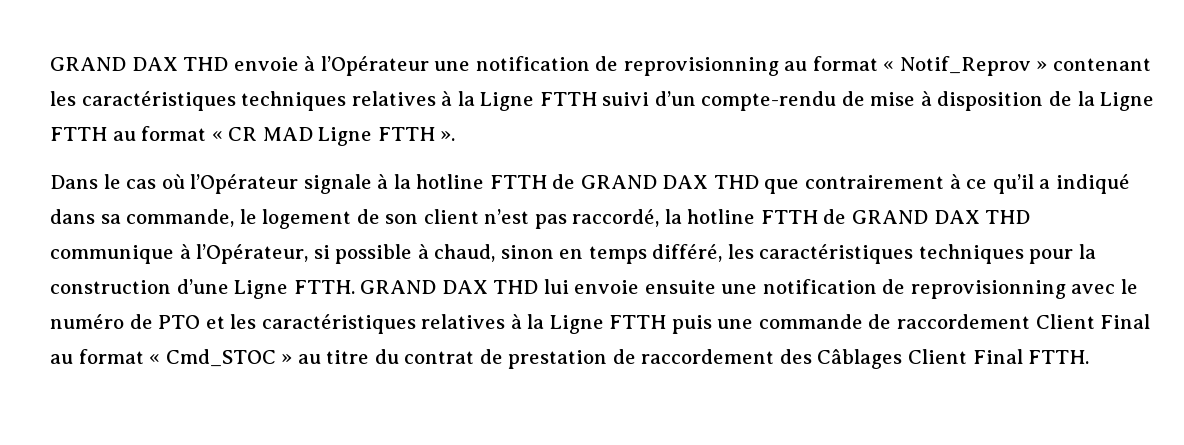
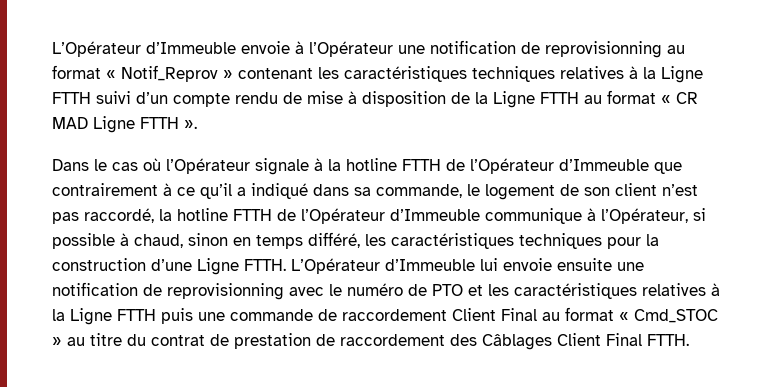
- GRAND DAX THD envoie à l’Opérateur une notification de reprovisionning au format « Notif_Reprov » contenant les caractéristiques techniques relatives à la Ligne FTTH suivi d’un compte-rendu de mise à disposition de la Ligne FTTH au format « CR MAD Ligne FTTH ».
+ L’Opérateur d’Immeuble envoie à l’Opérateur une notification de reprovisionning au format « Notif_Reprov » contenant les caractéristiques techniques relatives à la Ligne FTTH suivi d’un compte rendu de mise à disposition de la Ligne FTTH au format « CR MAD Ligne FTTH ».
- Dans le cas où l’Opérateur signale à la hotline FTTH de GRAND DAX THD que contrairement à ce qu’il a indiqué dans sa commande, le logement de son client n’est pas raccordé, la hotline FTTH de GRAND DAX THD communique à l’Opérateur, si possible à chaud, sinon en temps différé, les caractéristiques techniques pour la construction d’une Ligne FTTH.
+ Dans le cas où l’Opérateur signale à la hotline FTTH de l’Opérateur d’Immeuble que contrairement à ce qu’il a indiqué dans sa commande, le logement de son client n’est pas raccordé, la hotline FTTH de l’Opérateur d’Immeuble communique à l’Opérateur, si possible à chaud, sinon en temps différé, les caractéristiques techniques pour la construction d’une Ligne FTTH.
- GRAND DAX THD lui envoie ensuite une notification de reprovisionning avec le numéro de PTO et les caractéristiques relatives à la Ligne FTTH puis une commande de raccordement Client Final au format « Cmd_STOC » au titre du contrat de prestation de raccordement des Câblages Client Final FTTH.
+ L’Opérateur d’Immeuble lui envoie ensuite une notification de reprovisionning avec le numéro de PTO et les caractéristiques relatives à la Ligne FTTH puis une commande de raccordement Client Final au format « Cmd_STOC » au titre du contrat de prestation de raccordement des Câblages Client Final FTTH.

